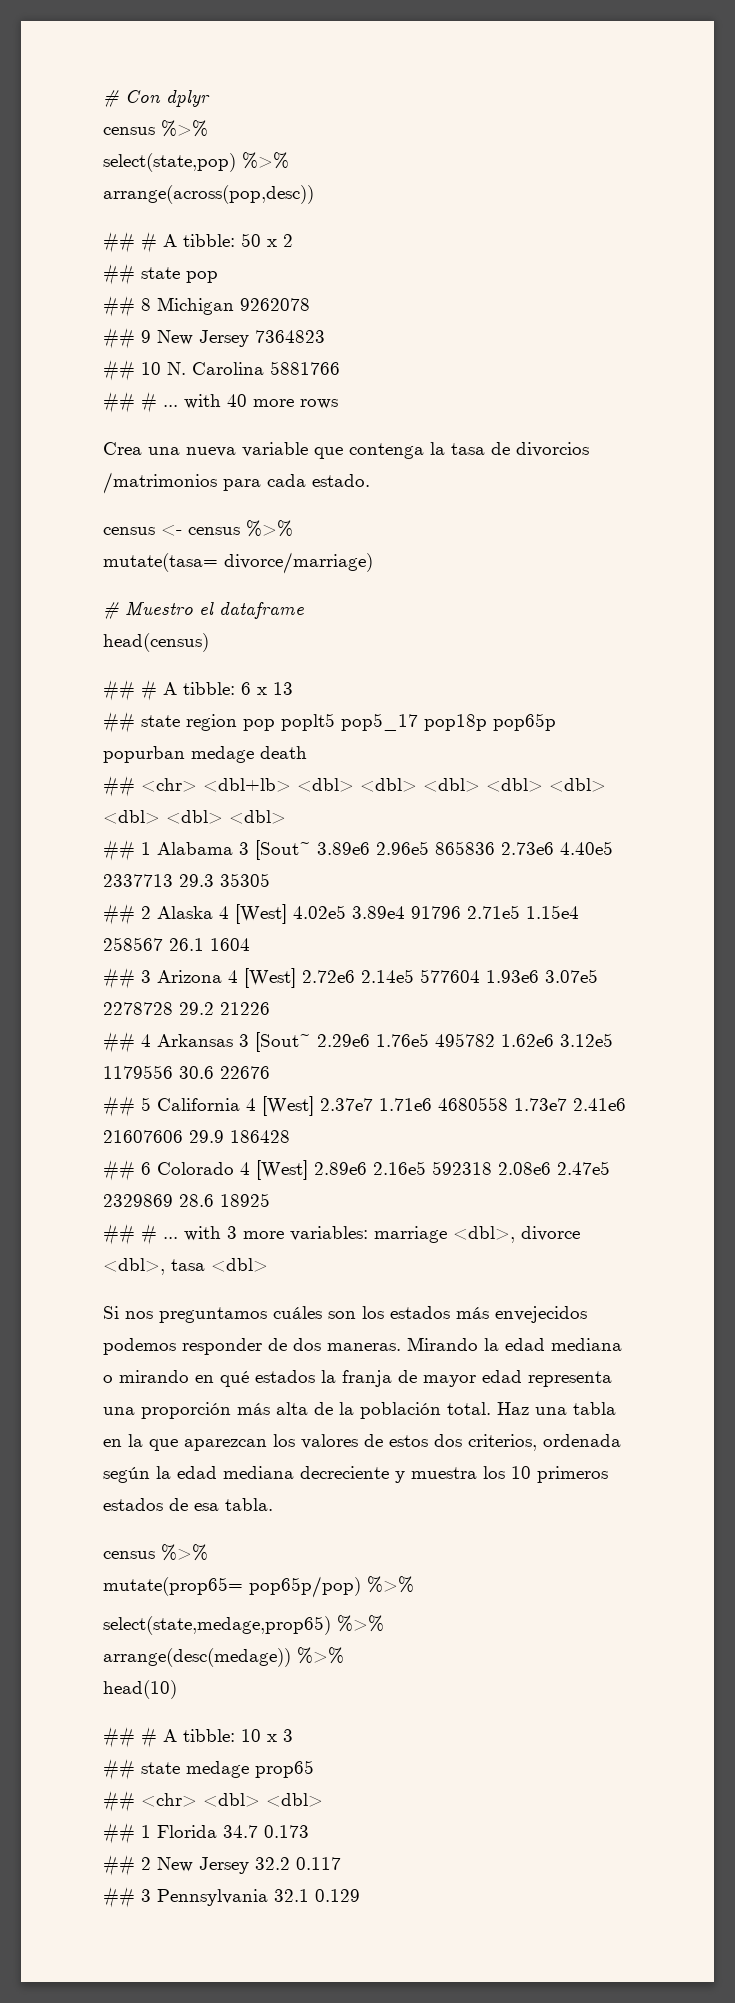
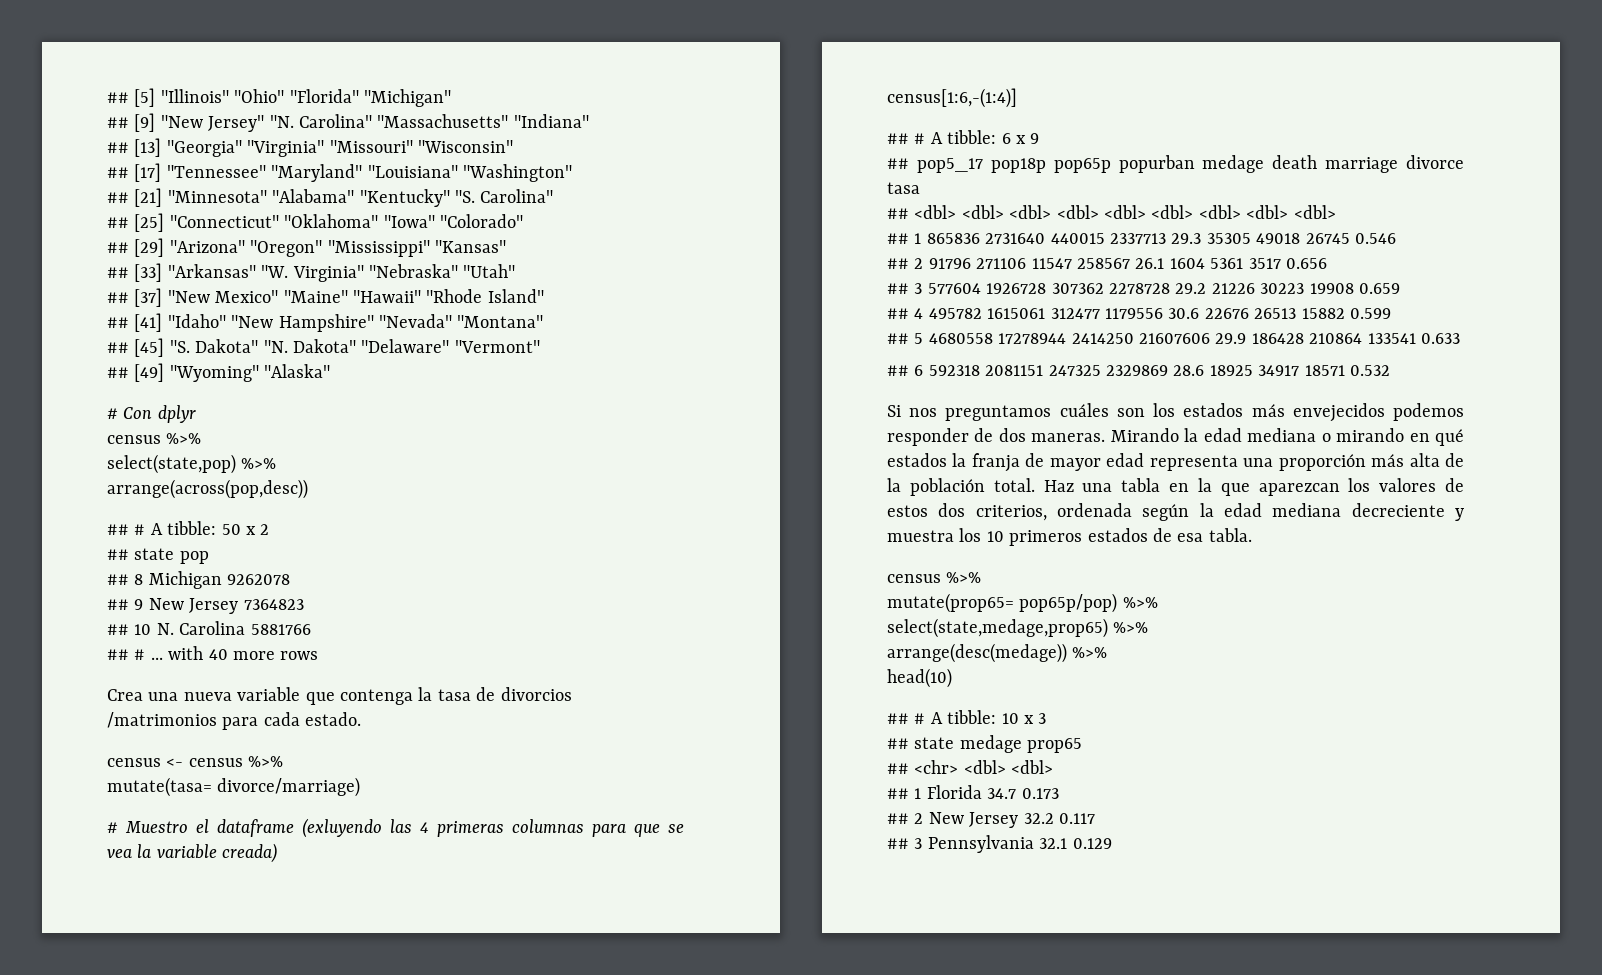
+ ## [5] "Illinois" "Ohio" "Florida" "Michigan"
+ ## [9] "New Jersey" "N. Carolina" "Massachusetts" "Indiana"
+ ## [13] "Georgia" "Virginia" "Missouri" "Wisconsin"
+ ## [17] "Tennessee" "Maryland" "Louisiana" "Washington"
+ ## [21] "Minnesota" "Alabama" "Kentucky" "S. Carolina"
+ ## [25] "Connecticut" "Oklahoma" "Iowa" "Colorado"
+ ## [29] "Arizona" "Oregon" "Mississippi" "Kansas"
+ ## [33] "Arkansas" "W. Virginia" "Nebraska" "Utah"
+ ## [37] "New Mexico" "Maine" "Hawaii" "Rhode Island"
+ ## [41] "Idaho" "New Hampshire" "Nevada" "Montana"
+ ## [45] "S. Dakota" "N. Dakota" "Delaware" "Vermont"
+ ## [49] "Wyoming" "Alaska"
- # Muestro el dataframe
- head(census)
+ # Muestro el dataframe (exluyendo las 4 primeras columnas para que se vea la variable creada)
+ census[1:6,-(1:4)]
- ## # A tibble: 6 x 13
- ## state region pop poplt5 pop5_17 pop18p pop65p popurban medage death
- ## <chr> <dbl+lb> <dbl> <dbl> <dbl> <dbl> <dbl> <dbl> <dbl> <dbl>
+ ## # A tibble: 6 x 9
+ ## pop5_17 pop18p pop65p popurban medage death marriage divorce tasa
+ ## <dbl> <dbl> <dbl> <dbl> <dbl> <dbl> <dbl> <dbl> <dbl>
- ## 1 Alabama 3 [Sout~ 3.89e6 2.96e5 865836 2.73e6 4.40e5 2337713 29.3 35305
- ## 2 Alaska 4 [West] 4.02e5 3.89e4 91796 2.71e5 1.15e4 258567 26.1 1604
- ## 3 Arizona 4 [West] 2.72e6 2.14e5 577604 1.93e6 3.07e5 2278728 29.2 21226
+ ## 1 865836 2731640 440015 2337713 29.3 35305 49018 26745 0.546
+ ## 2 91796 271106 11547 258567 26.1 1604 5361 3517 0.656
+ ## 3 577604 1926728 307362 2278728 29.2 21226 30223 19908 0.659
- ## 4 Arkansas 3 [Sout~ 2.29e6 1.76e5 495782 1.62e6 3.12e5 1179556 30.6 22676
+ ## 4 495782 1615061 312477 1179556 30.6 22676 26513 15882 0.599
- ## 5 California 4 [West] 2.37e7 1.71e6 4680558 1.73e7 2.41e6 21607606 29.9 186428
+ ## 5 4680558 17278944 2414250 21607606 29.9 186428 210864 133541 0.633
- ## 6 Colorado 4 [West] 2.89e6 2.16e5 592318 2.08e6 2.47e5 2329869 28.6 18925
- ## # ... with 3 more variables: marriage <dbl>, divorce <dbl>, tasa <dbl>
+ ## 6 592318 2081151 247325 2329869 28.6 18925 34917 18571 0.532

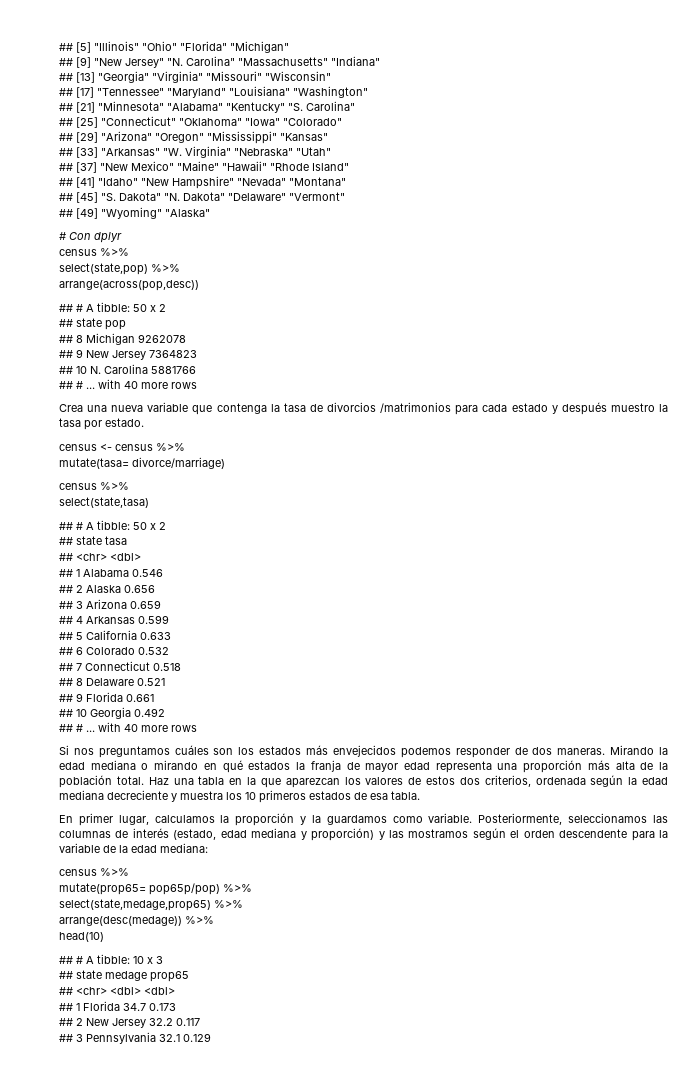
- Crea una nueva variable que contenga la tasa de divorcios /matrimonios para cada estado.
+ Crea una nueva variable que contenga la tasa de divorcios /matrimonios para cada estado y después muestro la tasa por estado.
  mutate(tasa= divorce/marriage)
- # Muestro el dataframe (exluyendo las 4 primeras columnas para que se vea la variable creada)
- census[1:6,-(1:4)]
- ## # A tibble: 6 x 9
- ## pop5_17 pop18p pop65p popurban medage death marriage divorce tasa
- ## <dbl> <dbl> <dbl> <dbl> <dbl> <dbl> <dbl> <dbl> <dbl>
- ## 1 865836 2731640 440015 2337713 29.3 35305 49018 26745 0.546
- ## 2 91796 271106 11547 258567 26.1 1604 5361 3517 0.656
- ## 3 577604 1926728 307362 2278728 29.2 21226 30223 19908 0.659
- ## 4 495782 1615061 312477 1179556 30.6 22676 26513 15882 0.599
- ## 5 4680558 17278944 2414250 21607606 29.9 186428 210864 133541 0.633
- ## 6 592318 2081151 247325 2329869 28.6 18925 34917 18571 0.532
+ census %>%
+ select(state,tasa)
+ ## # A tibble: 50 x 2
+ ## state tasa
+ ## <chr> <dbl>
+ ## 1 Alabama 0.546
+ ## 2 Alaska 0.656
+ ## 3 Arizona 0.659
+ ## 4 Arkansas 0.599
+ ## 5 California 0.633
+ ## 6 Colorado 0.532
+ ## 7 Connecticut 0.518
+ ## 8 Delaware 0.521
+ ## 9 Florida 0.661
+ ## 10 Georgia 0.492
+ ## # ... with 40 more rows
+ En primer lugar, calculamos la proporción y la guardamos como variable. Posteriormente, seleccionamos las columnas de interés (estado, edad mediana y proporción) y las mostramos según el orden descendente para la variable de la edad mediana:

